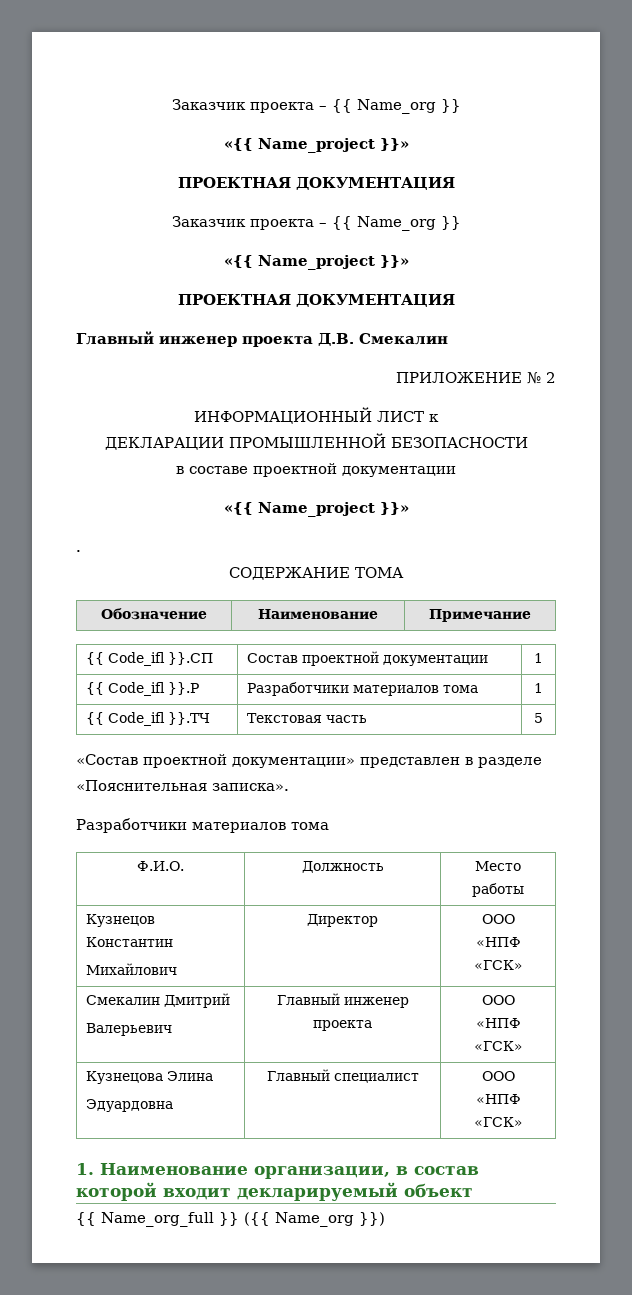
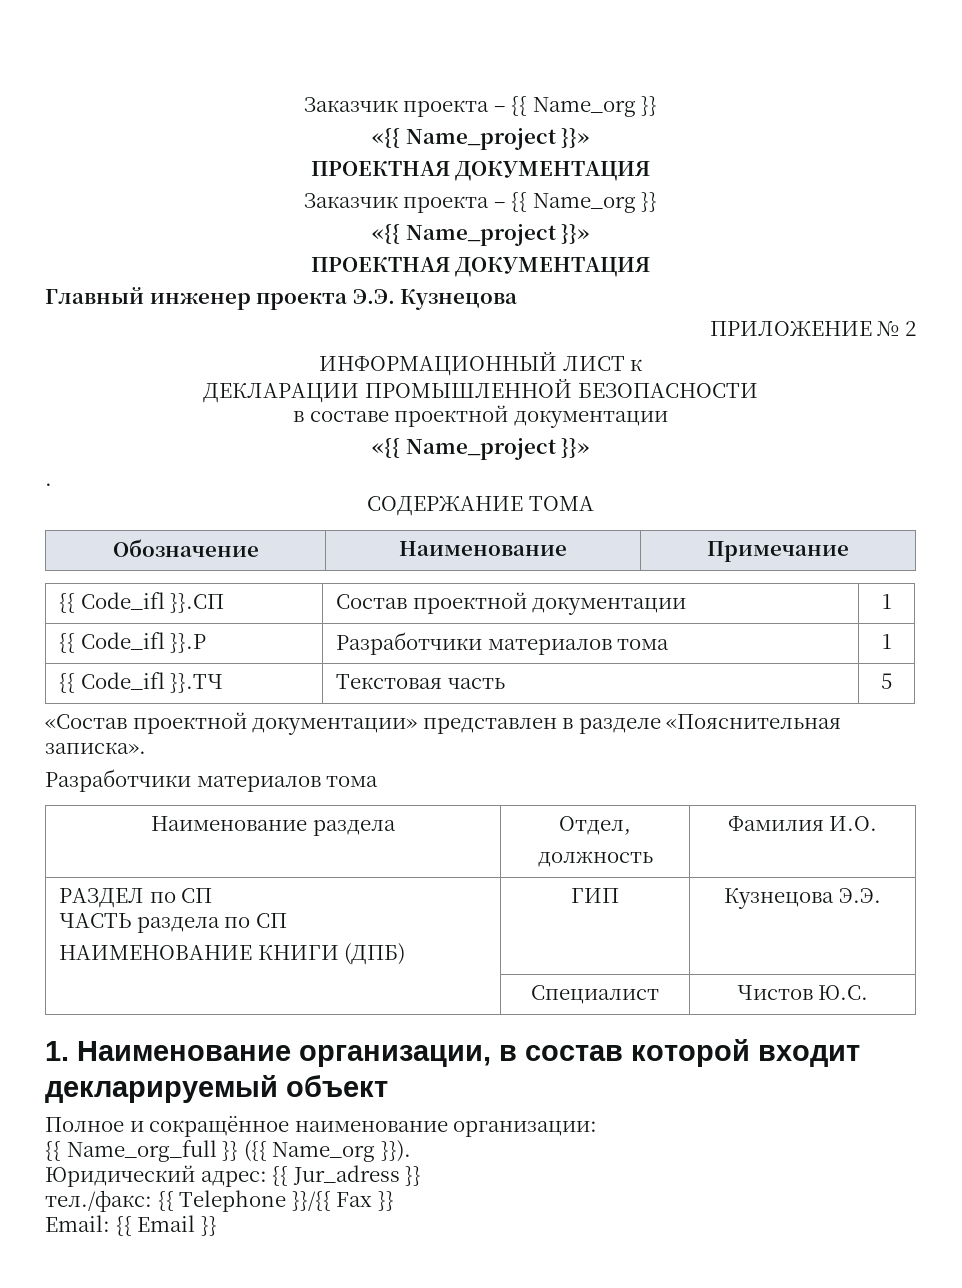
- Главный инженер проекта Д.В. Смекалин
+ Главный инженер проекта Э.Э. Кузнецова
- Ф.И.О. | Должность | Место работы
- Кузнецов Константин
- Михайлович | Директор | ООО
- «НПФ «ГСК»
- Смекалин Дмитрий
- Валерьевич | Главный инженер проекта | ООО
- «НПФ «ГСК»
- Кузнецова Элина
- Эдуардовна | Главный специалист | ООО
- «НПФ «ГСК»
+ Наименование раздела | Отдел,
+ должность | Фамилия И.О.
+ РАЗДЕЛ по СП
+ ЧАСТЬ раздела по СП
+ НАИМЕНОВАНИЕ КНИГИ (ДПБ) | ГИП | Кузнецова Э.Э.
+ | Специалист | Чистов Ю.С.
+ Полное и сокращённое наименование организации:
- {{ Name_org_full }} ({{ Name_org }})
+ {{ Name_org_full }} ({{ Name_org }}).
+ Юридический адрес: {{ Jur_adress }}
+ тел./факс: {{ Telephone }}/{{ Fax }}
+ Email: {{ Email }}

